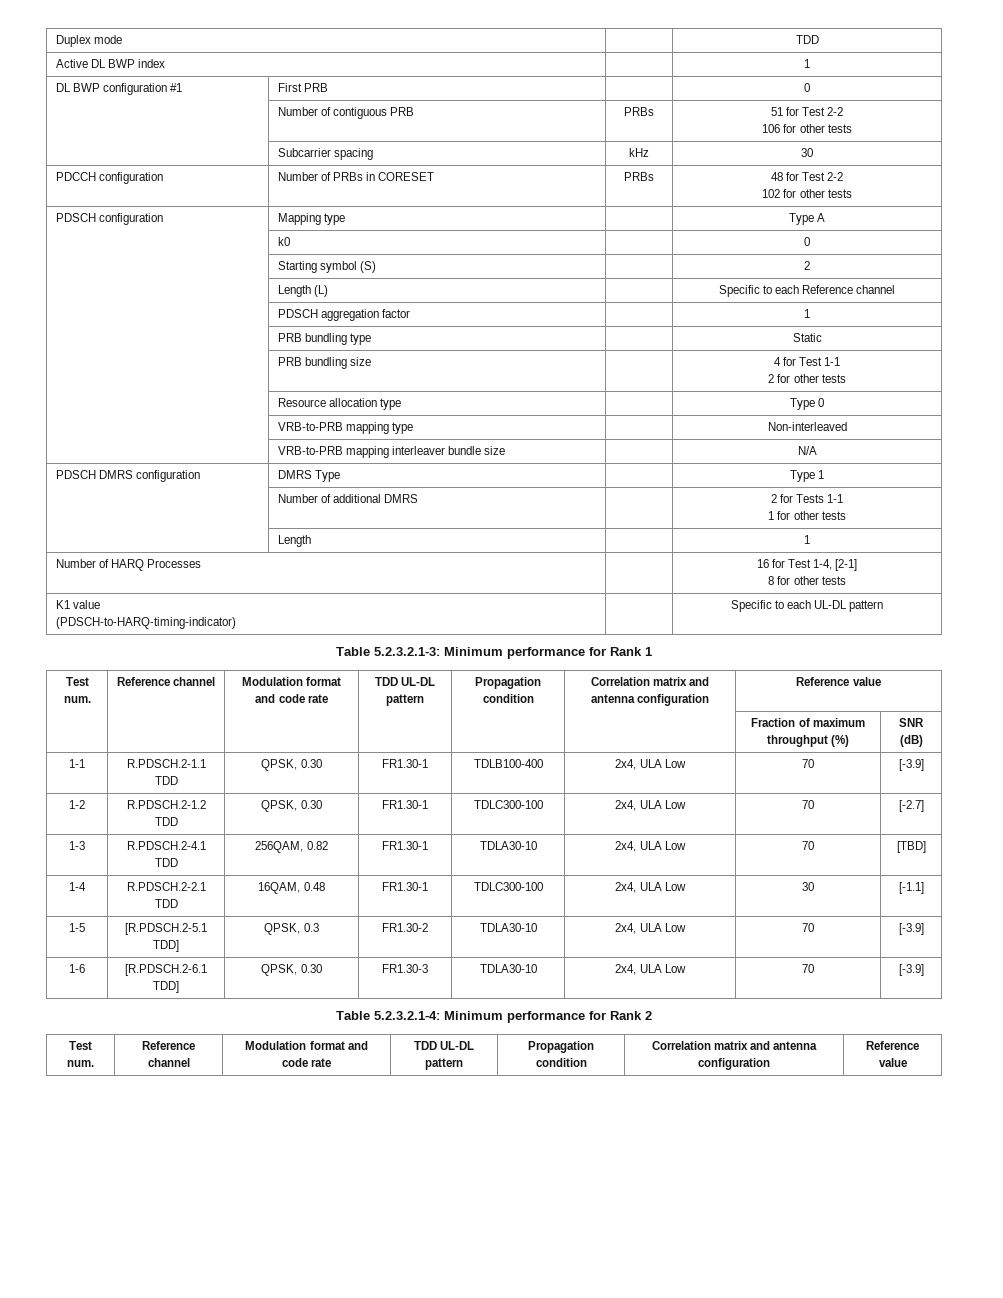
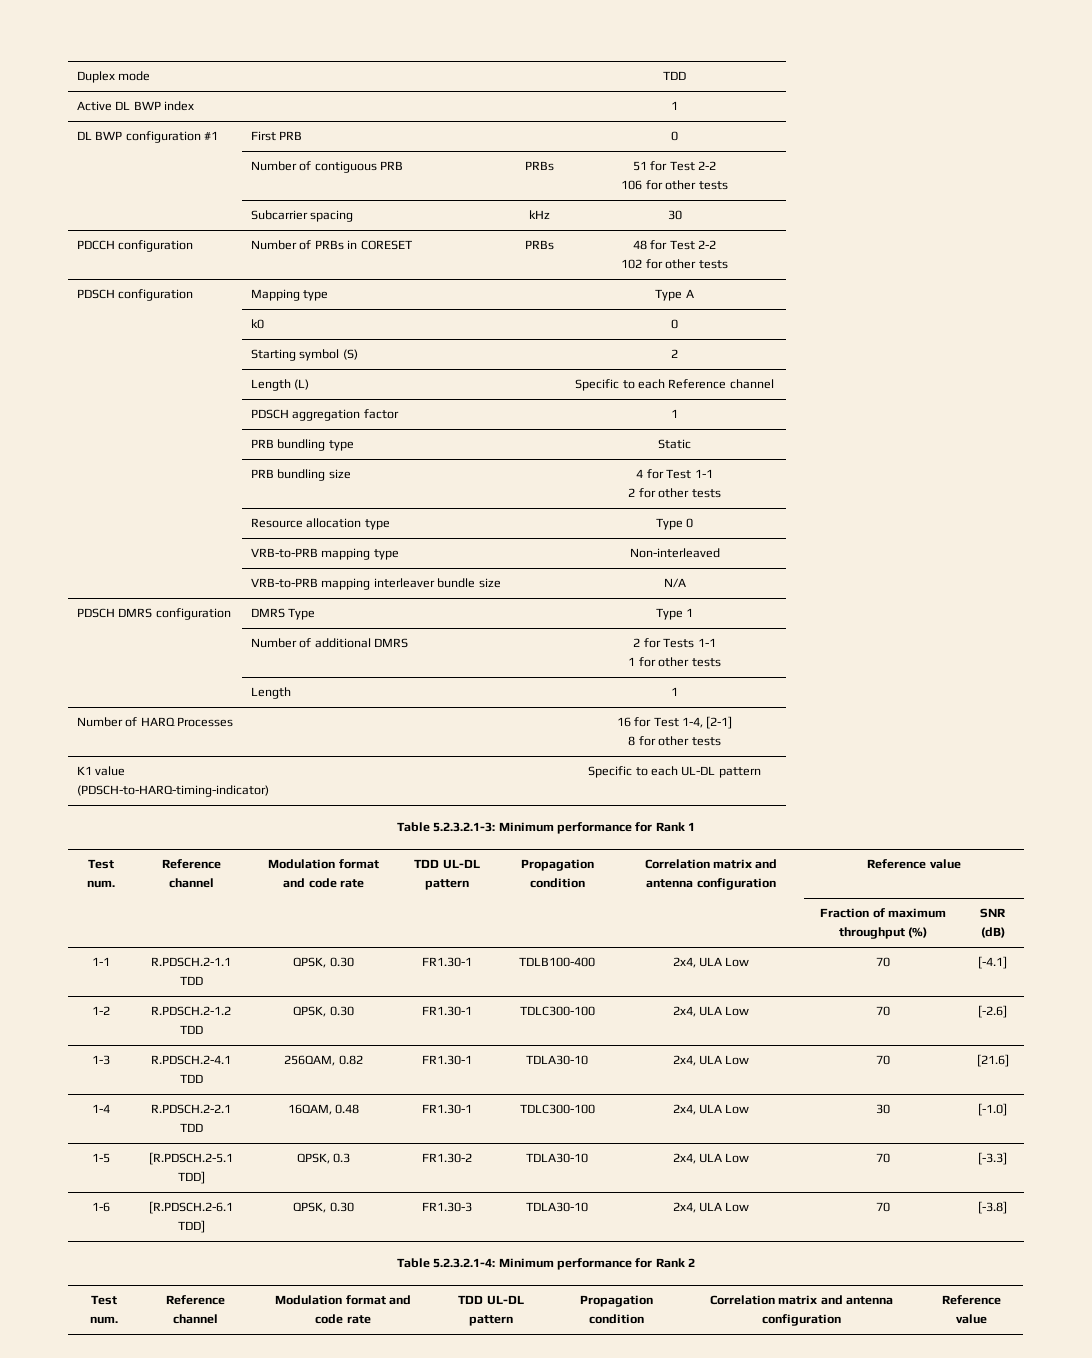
- 1-1 | R.PDSCH.2-1.1 TDD | QPSK, 0.30 | FR1.30-1 | TDLB100-400 | 2x4, ULA Low | 70 | [-3.9]
+ 1-1 | R.PDSCH.2-1.1 TDD | QPSK, 0.30 | FR1.30-1 | TDLB100-400 | 2x4, ULA Low | 70 | [-4.1]
- 1-2 | R.PDSCH.2-1.2 TDD | QPSK, 0.30 | FR1.30-1 | TDLC300-100 | 2x4, ULA Low | 70 | [-2.7]
+ 1-2 | R.PDSCH.2-1.2 TDD | QPSK, 0.30 | FR1.30-1 | TDLC300-100 | 2x4, ULA Low | 70 | [-2.6]
- 1-3 | R.PDSCH.2-4.1 TDD | 256QAM, 0.82 | FR1.30-1 | TDLA30-10 | 2x4, ULA Low | 70 | [TBD]
+ 1-3 | R.PDSCH.2-4.1 TDD | 256QAM, 0.82 | FR1.30-1 | TDLA30-10 | 2x4, ULA Low | 70 | [21.6]
- 1-4 | R.PDSCH.2-2.1 TDD | 16QAM, 0.48 | FR1.30-1 | TDLC300-100 | 2x4, ULA Low | 30 | [-1.1]
+ 1-4 | R.PDSCH.2-2.1 TDD | 16QAM, 0.48 | FR1.30-1 | TDLC300-100 | 2x4, ULA Low | 30 | [-1.0]
- 1-5 | [R.PDSCH.2-5.1 TDD] | QPSK, 0.3 | FR1.30-2 | TDLA30-10 | 2x4, ULA Low | 70 | [-3.9]
+ 1-5 | [R.PDSCH.2-5.1 TDD] | QPSK, 0.3 | FR1.30-2 | TDLA30-10 | 2x4, ULA Low | 70 | [-3.3]
- 1-6 | [R.PDSCH.2-6.1 TDD] | QPSK, 0.30 | FR1.30-3 | TDLA30-10 | 2x4, ULA Low | 70 | [-3.9]
+ 1-6 | [R.PDSCH.2-6.1 TDD] | QPSK, 0.30 | FR1.30-3 | TDLA30-10 | 2x4, ULA Low | 70 | [-3.8]

